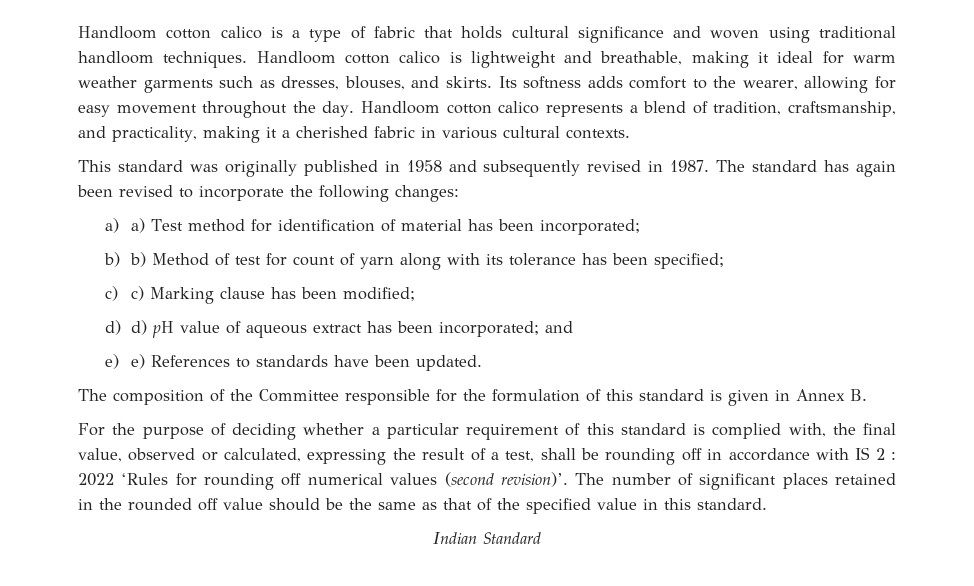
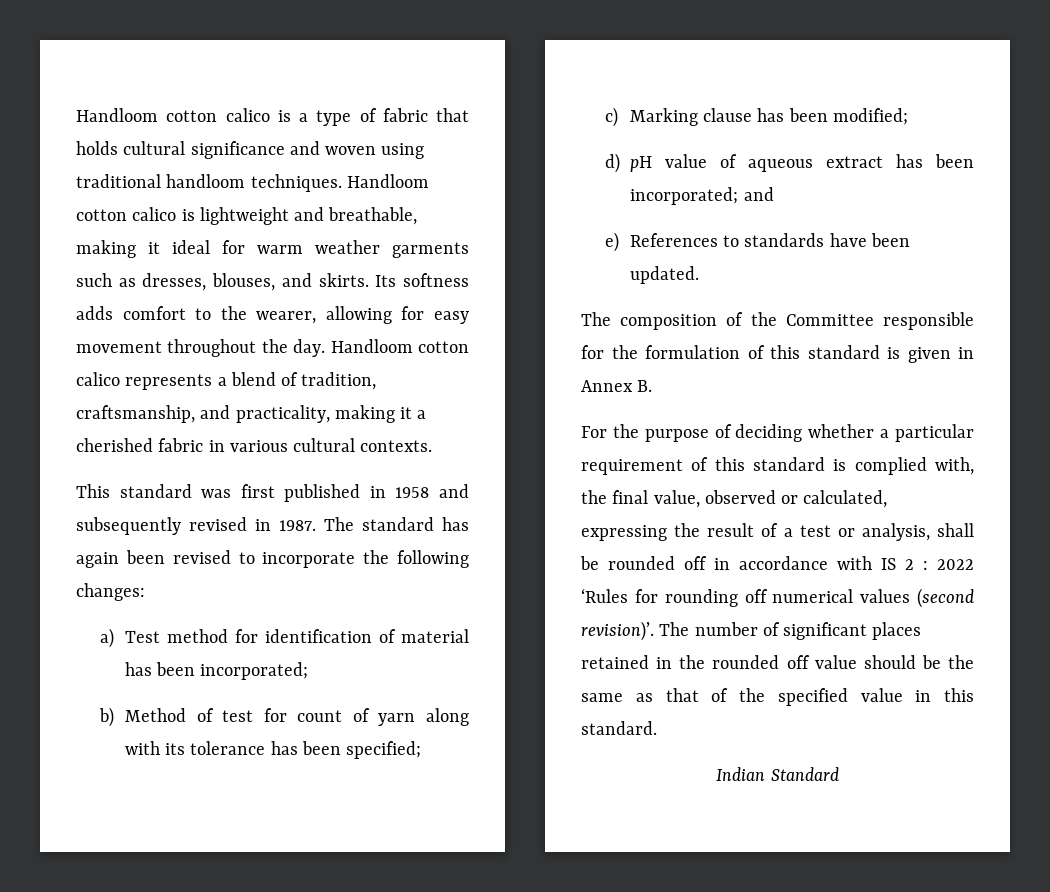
- This standard was originally published in 1958 and subsequently revised in 1987.
+ This standard was first published in 1958 and subsequently revised in 1987.
- a) a) Test method for identification of material has been incorporated;
+ a) Test method for identification of material has been incorporated;
- b) b) Method of test for count of yarn along with its tolerance has been specified;
+ b) Method of test for count of yarn along with its tolerance has been specified;
- c) c) Marking clause has been modified;
+ c) Marking clause has been modified;
- d) d) pH value of aqueous extract has been incorporated; and
+ d) pH value of aqueous extract has been incorporated; and
- e) e) References to standards have been updated.
+ e) References to standards have been updated.
- For the purpose of deciding whether a particular requirement of this standard is complied with, the final value, observed or calculated, expressing the result of a test, shall be rounding off in accordance with IS 2 : 2022 ‘Rules for rounding off numerical values (second revision)’.
+ For the purpose of deciding whether a particular requirement of this standard is complied with, the final value, observed or calculated, expressing the result of a test or analysis, shall be rounded off in accordance with IS 2 : 2022 ‘Rules for rounding off numerical values (second revision)’.

